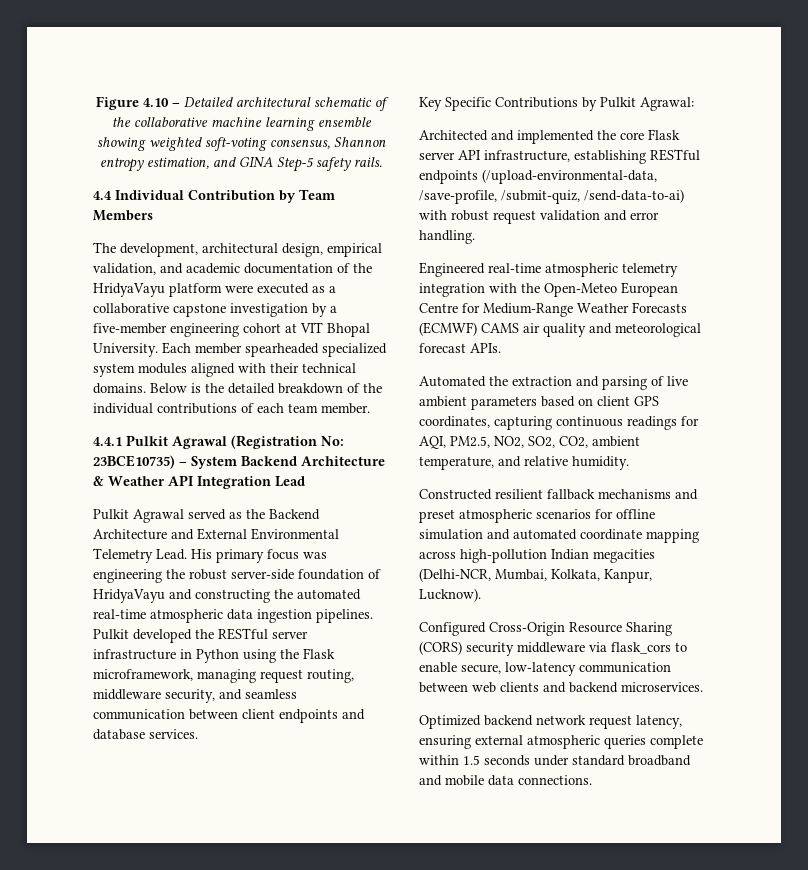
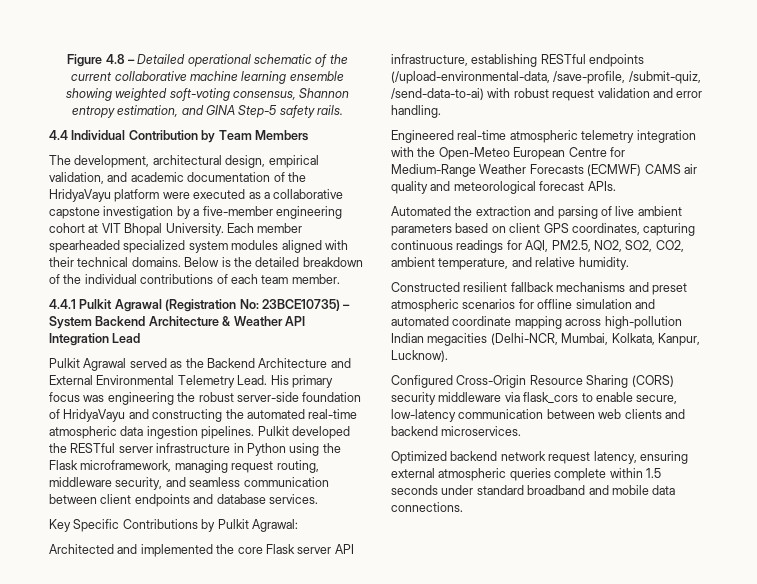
- Figure 4.10 – Detailed architectural schematic of the collaborative machine learning ensemble showing weighted soft-voting consensus, Shannon entropy estimation, and GINA Step-5 safety rails.
+ Figure 4.8 – Detailed operational schematic of the current collaborative machine learning ensemble showing weighted soft-voting consensus, Shannon entropy estimation, and GINA Step-5 safety rails.

